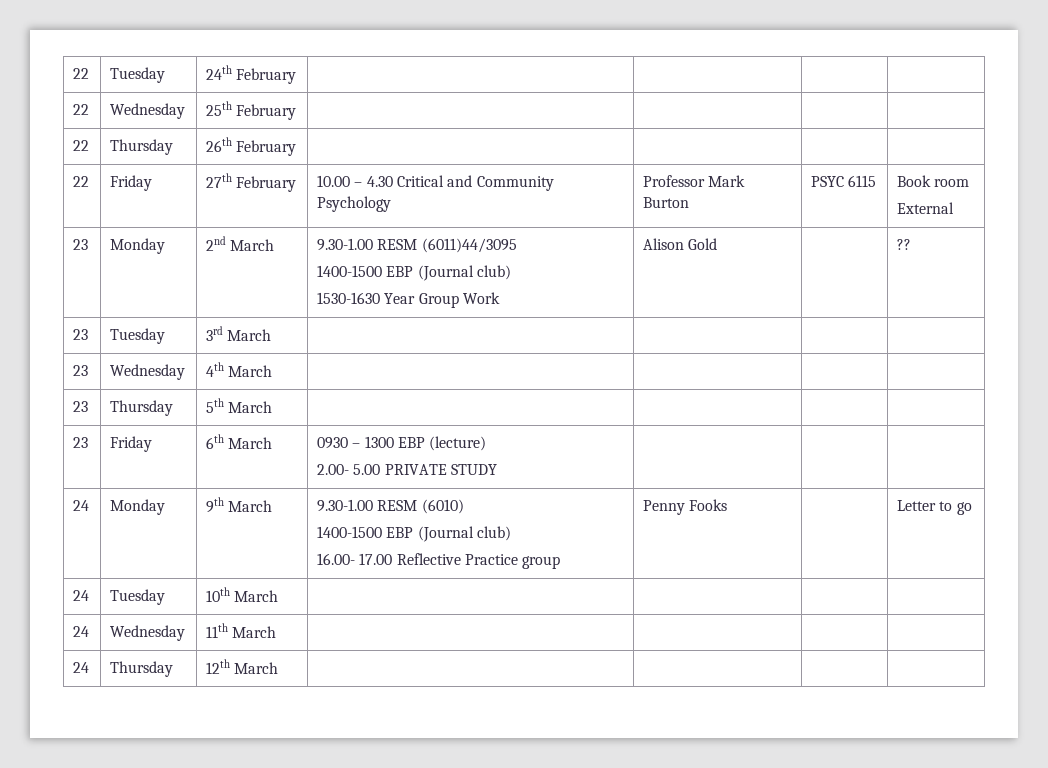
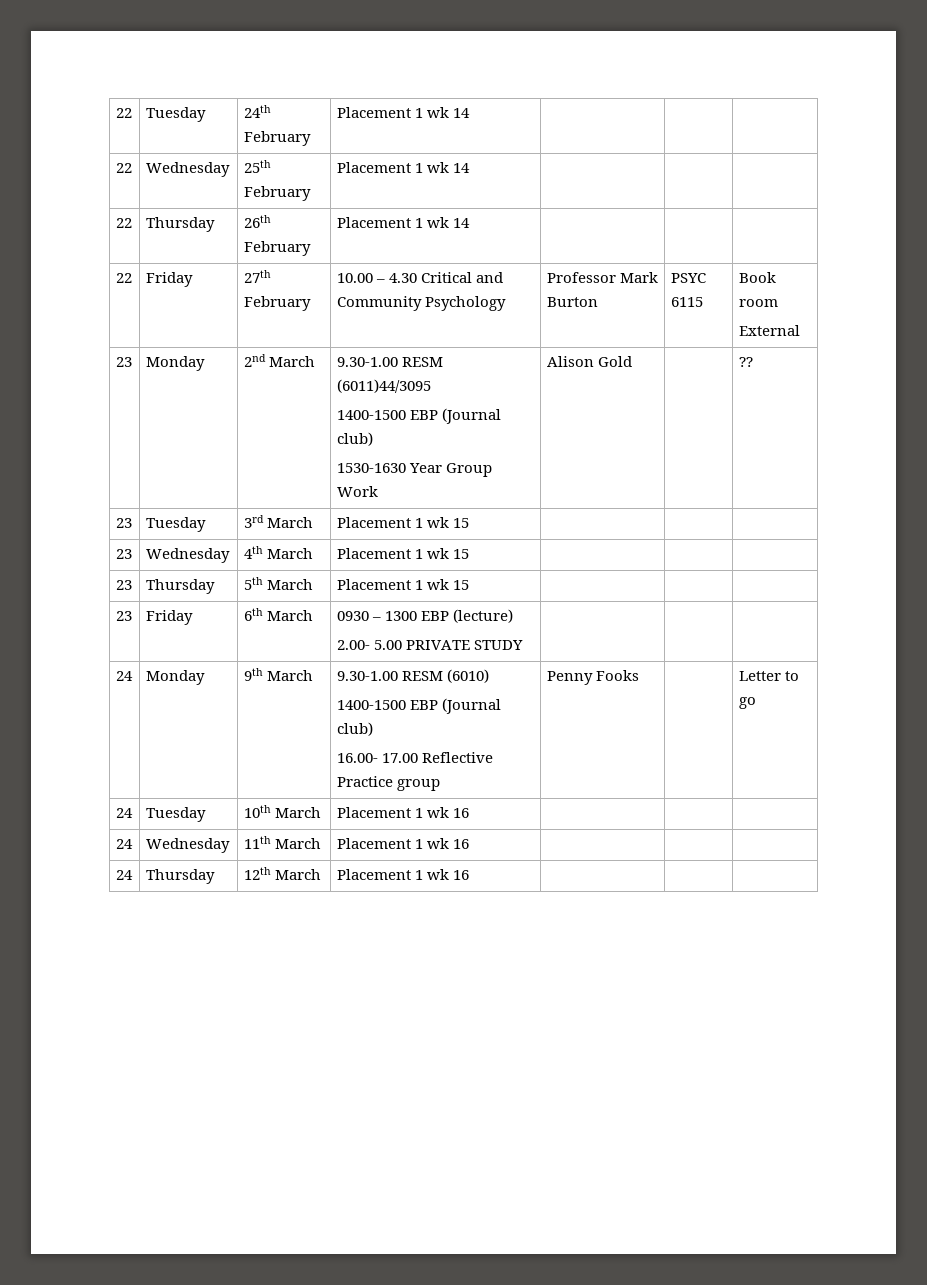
- 22 | Tuesday | 24th February | | | |
+ 22 | Tuesday | 24th February | Placement 1 wk 14 | | |
- 22 | Wednesday | 25th February | | | |
+ 22 | Wednesday | 25th February | Placement 1 wk 14 | | |
- 22 | Thursday | 26th February | | | |
+ 22 | Thursday | 26th February | Placement 1 wk 14 | | |
- 23 | Tuesday | 3rd March | | | |
+ 23 | Tuesday | 3rd March | Placement 1 wk 15 | | |
- 23 | Wednesday | 4th March | | | |
+ 23 | Wednesday | 4th March | Placement 1 wk 15 | | |
- 23 | Thursday | 5th March | | | |
+ 23 | Thursday | 5th March | Placement 1 wk 15 | | |
- 24 | Tuesday | 10th March | | | |
+ 24 | Tuesday | 10th March | Placement 1 wk 16 | | |
- 24 | Wednesday | 11th March | | | |
+ 24 | Wednesday | 11th March | Placement 1 wk 16 | | |
- 24 | Thursday | 12th March | | | |
+ 24 | Thursday | 12th March | Placement 1 wk 16 | | |

